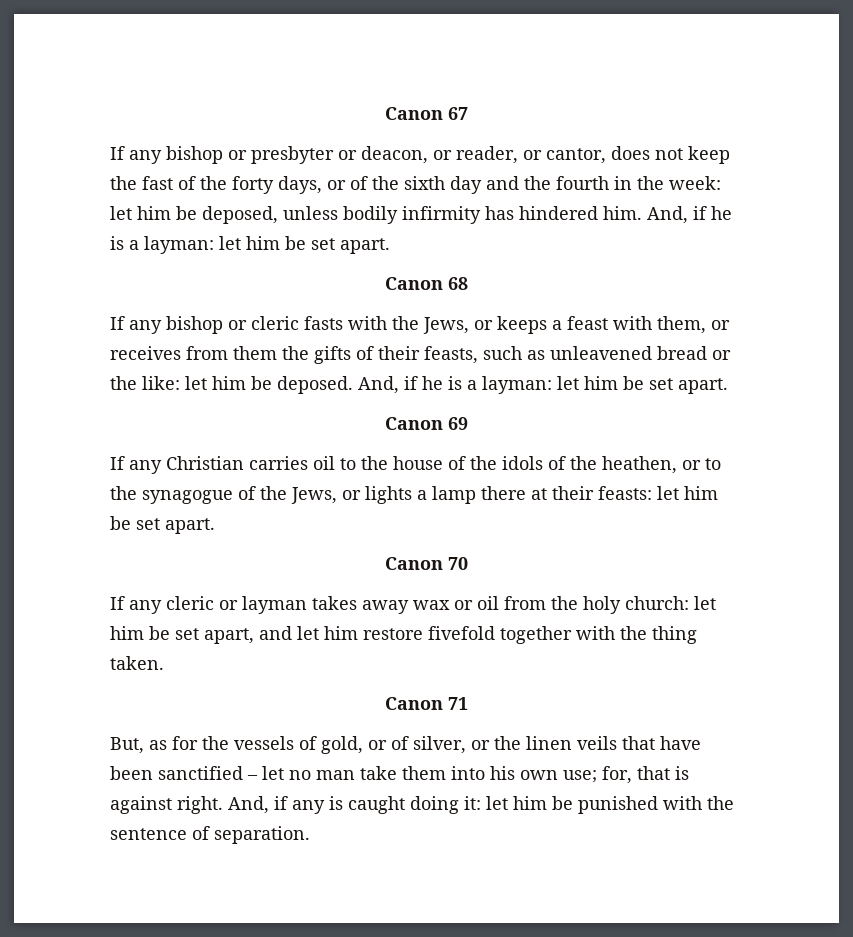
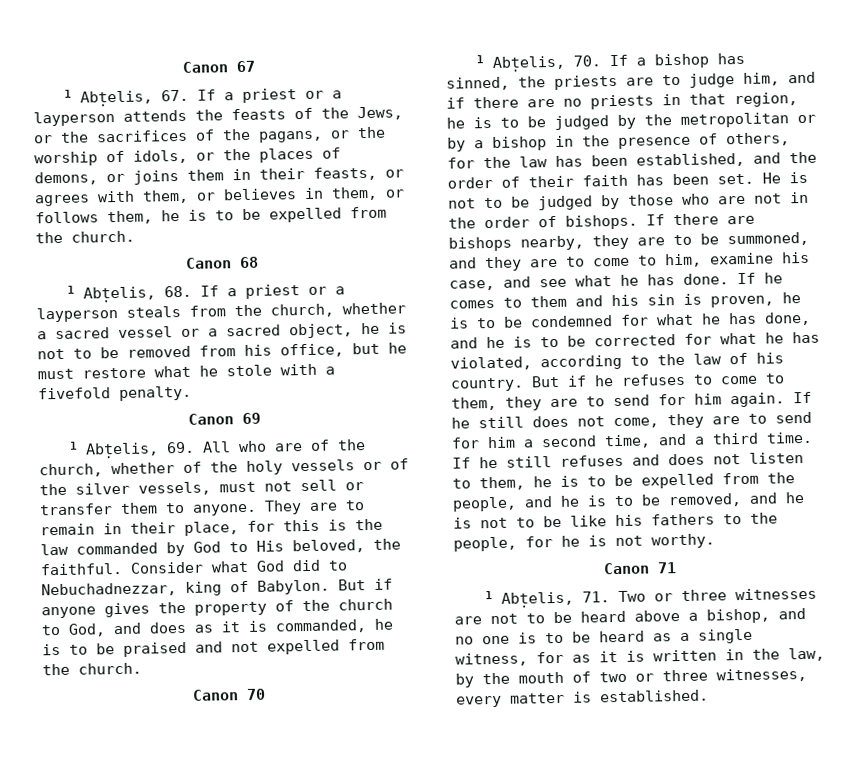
- If any bishop or presbyter or deacon, or reader, or cantor, does not keep the fast of the forty days, or of the sixth day and the fourth in the week: let him be deposed, unless bodily infirmity has hindered him. And, if he is a layman: let him be set apart.
+ 1 Abṭelis, 67. If a priest or a layperson attends the feasts of the Jews, or the sacrifices of the pagans, or the worship of idols, or the places of demons, or joins them in their feasts, or agrees with them, or believes in them, or follows them, he is to be expelled from the church.
  Canon 68
- If any bishop or cleric fasts with the Jews, or keeps a feast with them, or receives from them the gifts of their feasts, such as unleavened bread or the like: let him be deposed. And, if he is a layman: let him be set apart.
+ 1 Abṭelis, 68. If a priest or a layperson steals from the church, whether a sacred vessel or a sacred object, he is not to be removed from his office, but he must restore what he stole with a fivefold penalty.
  Canon 69
- If any Christian carries oil to the house of the idols of the heathen, or to the synagogue of the Jews, or lights a lamp there at their feasts: let him be set apart.
+ 1 Abṭelis, 69. All who are of the church, whether of the holy vessels or of the silver vessels, must not sell or transfer them to anyone. They are to remain in their place, for this is the law commanded by God to His beloved, the faithful. Consider what God did to Nebuchadnezzar, king of Babylon. But if anyone gives the property of the church to God, and does as it is commanded, he is to be praised and not expelled from the church.
  Canon 70
- If any cleric or layman takes away wax or oil from the holy church: let him be set apart, and let him restore fivefold together with the thing taken.
+ 1 Abṭelis, 70. If a bishop has sinned, the priests are to judge him, and if there are no priests in that region, he is to be judged by the metropolitan or by a bishop in the presence of others, for the law has been established, and the order of their faith has been set. He is not to be judged by those who are not in the order of bishops. If there are bishops nearby, they are to be summoned, and they are to come to him, examine his case, and see what he has done. If he comes to them and his sin is proven, he is to be condemned for what he has done, and he is to be corrected for what he has violated, according to the law of his country. But if he refuses to come to them, they are to send for him again. If he still does not come, they are to send for him a second time, and a third time. If he still refuses and does not listen to them, he is to be expelled from the people, and he is to be removed, and he is not to be like his fathers to the people, for he is not worthy.
  Canon 71
- But, as for the vessels of gold, or of silver, or the linen veils that have been sanctified – let no man take them into his own use; for, that is against right. And, if any is caught doing it: let him be punished with the sentence of separation.
+ 1 Abṭelis, 71. Two or three witnesses are not to be heard above a bishop, and no one is to be heard as a single witness, for as it is written in the law, by the mouth of two or three witnesses, every matter is established.

